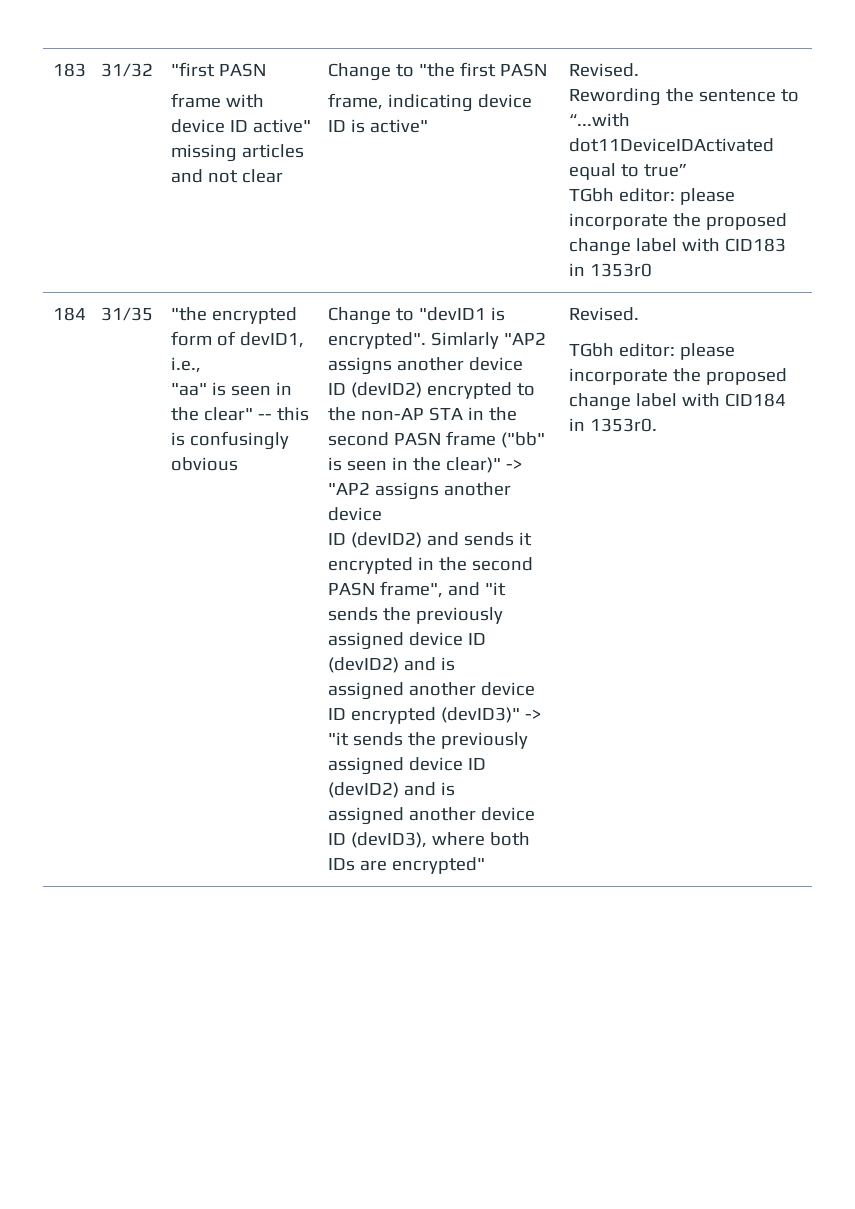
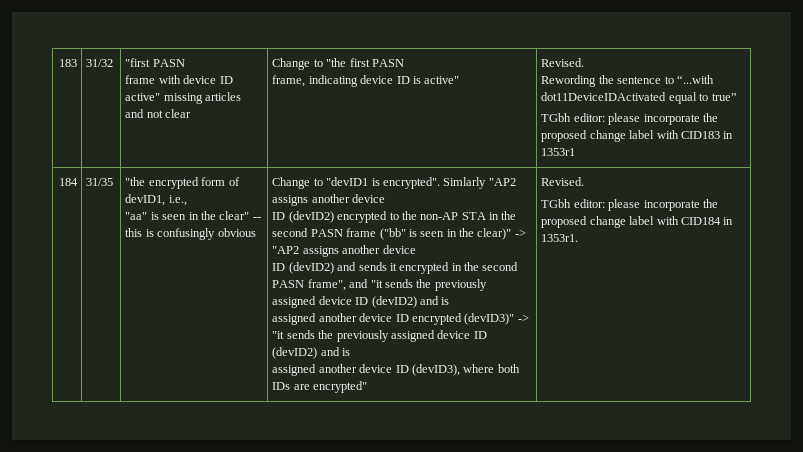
- TGbh editor: please incorporate the proposed change label with CID183 in 1353r0
+ TGbh editor: please incorporate the proposed change label with CID183 in 1353r1
- TGbh editor: please incorporate the proposed change label with CID184 in 1353r0.
+ TGbh editor: please incorporate the proposed change label with CID184 in 1353r1.

